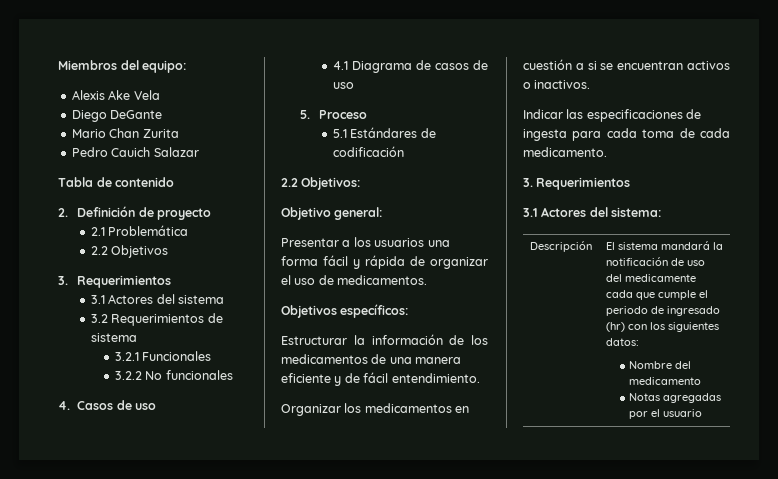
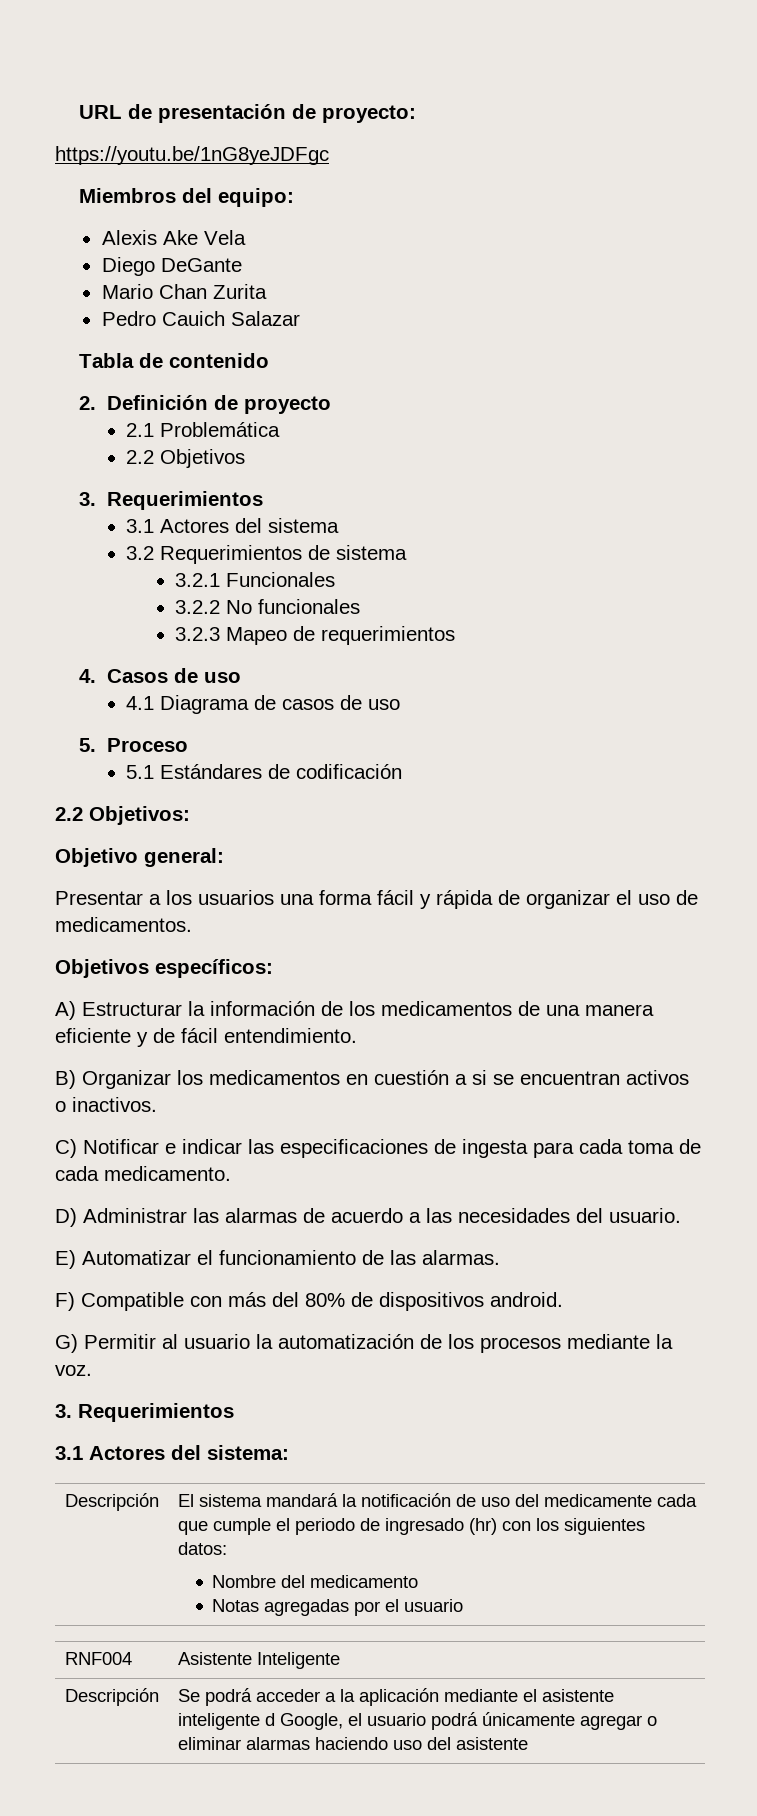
+ URL de presentación de proyecto:
+ https://youtu.be/1nG8yeJDFgc
+ 3.2.3 Mapeo de requerimientos
- Estructurar la información de los medicamentos de una manera eficiente y de fácil entendimiento.
+ A) Estructurar la información de los medicamentos de una manera eficiente y de fácil entendimiento.
- Organizar los medicamentos en cuestión a si se encuentran activos o inactivos.
+ B) Organizar los medicamentos en cuestión a si se encuentran activos o inactivos.
- Indicar las especificaciones de ingesta para cada toma de cada medicamento.
+ C) Notificar e indicar las especificaciones de ingesta para cada toma de cada medicamento.
+ D) Administrar las alarmas de acuerdo a las necesidades del usuario.
+ E) Automatizar el funcionamiento de las alarmas.
+ F) Compatible con más del 80% de dispositivos android.
+ G) Permitir al usuario la automatización de los procesos mediante la voz.
+ RNF004 | Asistente Inteligente
+ Descripción | Se podrá acceder a la aplicación mediante el asistente inteligente d Google, el usuario podrá únicamente agregar o eliminar alarmas haciendo uso del asistente

